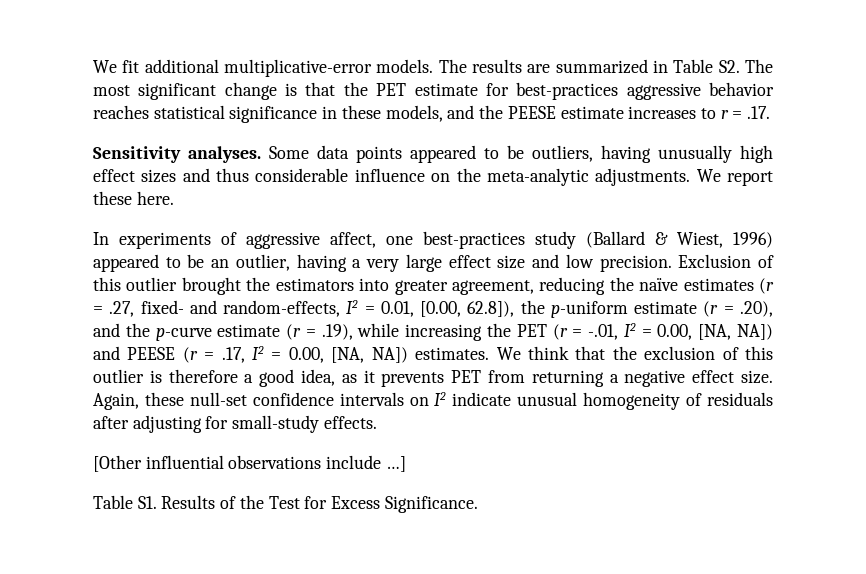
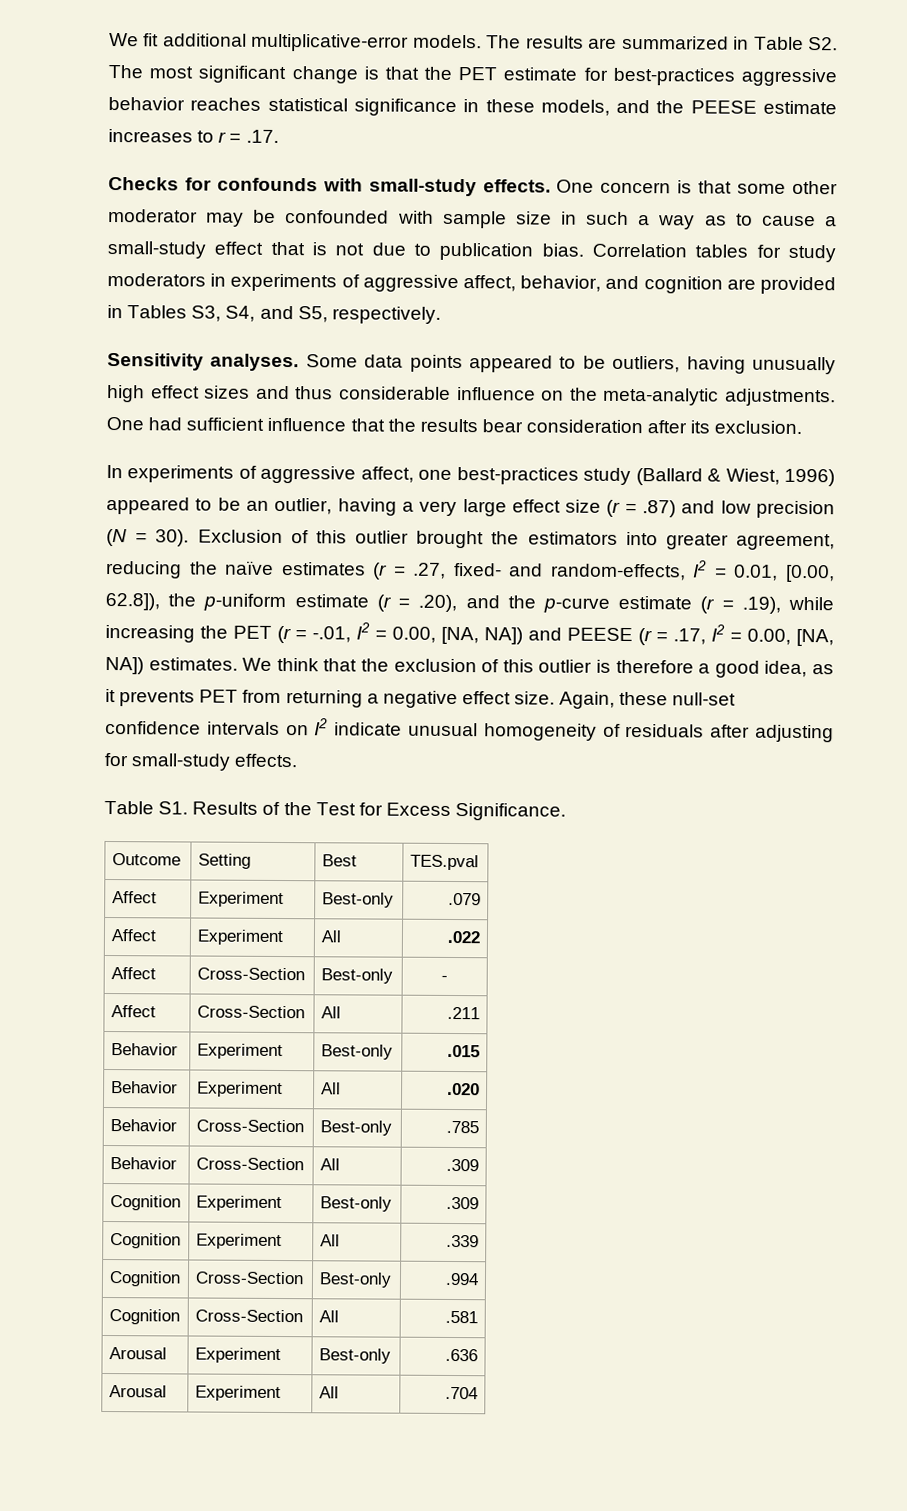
+ Checks for confounds with small-study effects. One concern is that some other moderator may be confounded with sample size in such a way as to cause a small-study effect that is not due to publication bias. Correlation tables for study moderators in experiments of aggressive affect, behavior, and cognition are provided in Tables S3, S4, and S5, respectively.
- We report these here.
+ One had sufficient influence that the results bear consideration after its exclusion.
- In experiments of aggressive affect, one best-practices study (Ballard & Wiest, 1996) appeared to be an outlier, having a very large effect size and low precision.
+ In experiments of aggressive affect, one best-practices study (Ballard & Wiest, 1996) appeared to be an outlier, having a very large effect size (r = .87) and low precision (N = 30).
- [Other influential observations include …]
+ Outcome | Setting | Best | TES.pval
+ Affect | Experiment | Best-only | .079
+ Affect | Experiment | All | .022
+ Affect | Cross-Section | Best-only | -
+ Affect | Cross-Section | All | .211
+ Behavior | Experiment | Best-only | .015
+ Behavior | Experiment | All | .020
+ Behavior | Cross-Section | Best-only | .785
+ Behavior | Cross-Section | All | .309
+ Cognition | Experiment | Best-only | .309
+ Cognition | Experiment | All | .339
+ Cognition | Cross-Section | Best-only | .994
+ Cognition | Cross-Section | All | .581
+ Arousal | Experiment | Best-only | .636
+ Arousal | Experiment | All | .704

